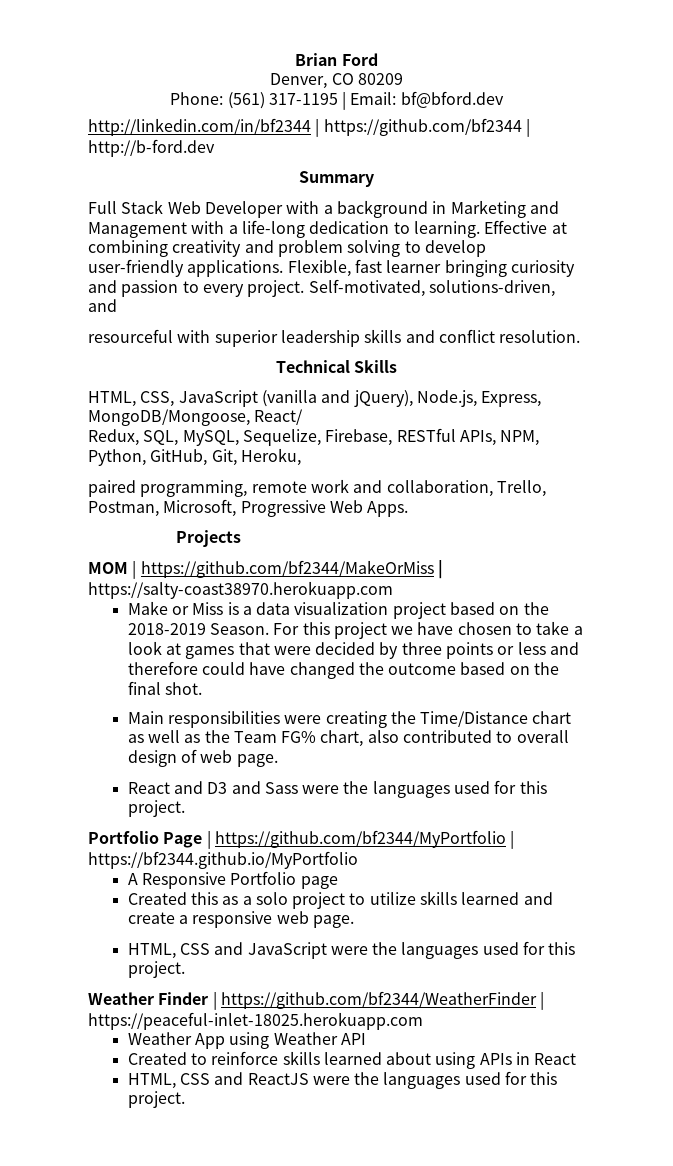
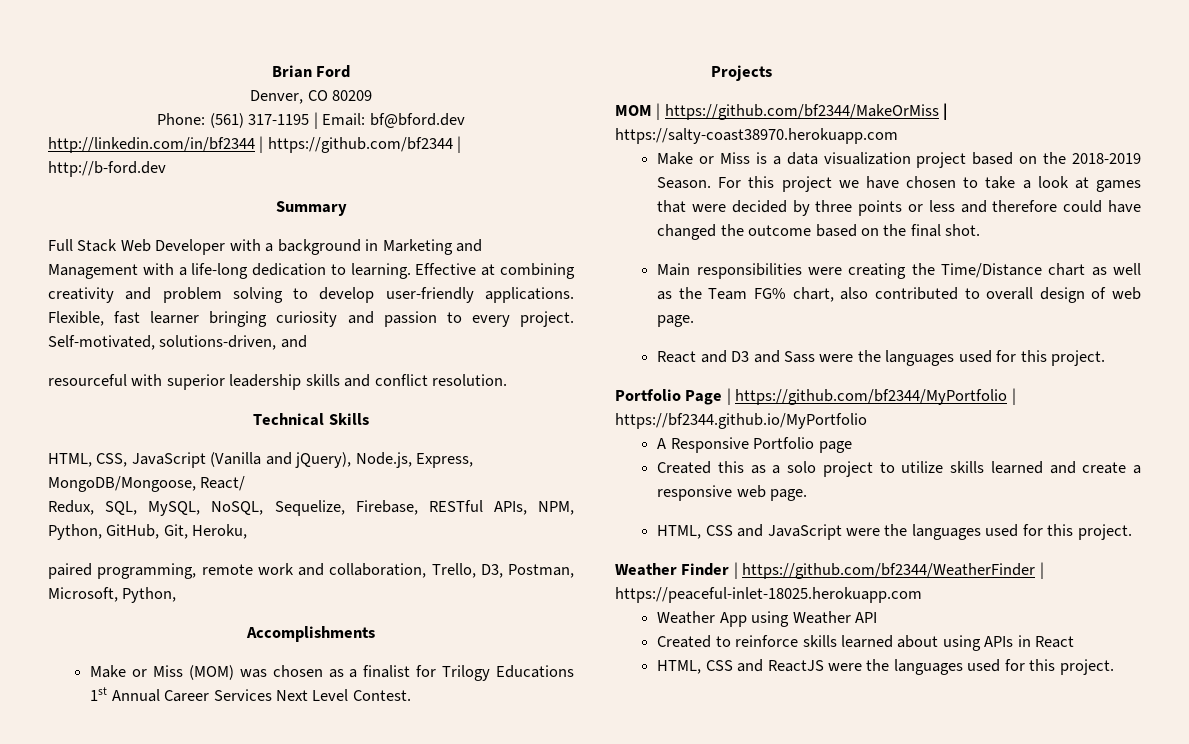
- HTML, CSS, JavaScript (vanilla and jQuery), Node.js, Express, MongoDB/Mongoose, React/
+ HTML, CSS, JavaScript (Vanilla and jQuery), Node.js, Express, MongoDB/Mongoose, React/
- Redux, SQL, MySQL, Sequelize, Firebase, RESTful APIs, NPM, Python, GitHub, Git, Heroku,
+ Redux, SQL, MySQL, NoSQL, Sequelize, Firebase, RESTful APIs, NPM, Python, GitHub, Git, Heroku,
- paired programming, remote work and collaboration, Trello, Postman, Microsoft, Progressive Web Apps.
+ paired programming, remote work and collaboration, Trello, D3, Postman, Microsoft, Python,
+ Accomplishments
+ Make or Miss (MOM) was chosen as a finalist for Trilogy Educations 1st Annual Career Services Next Level Contest.

